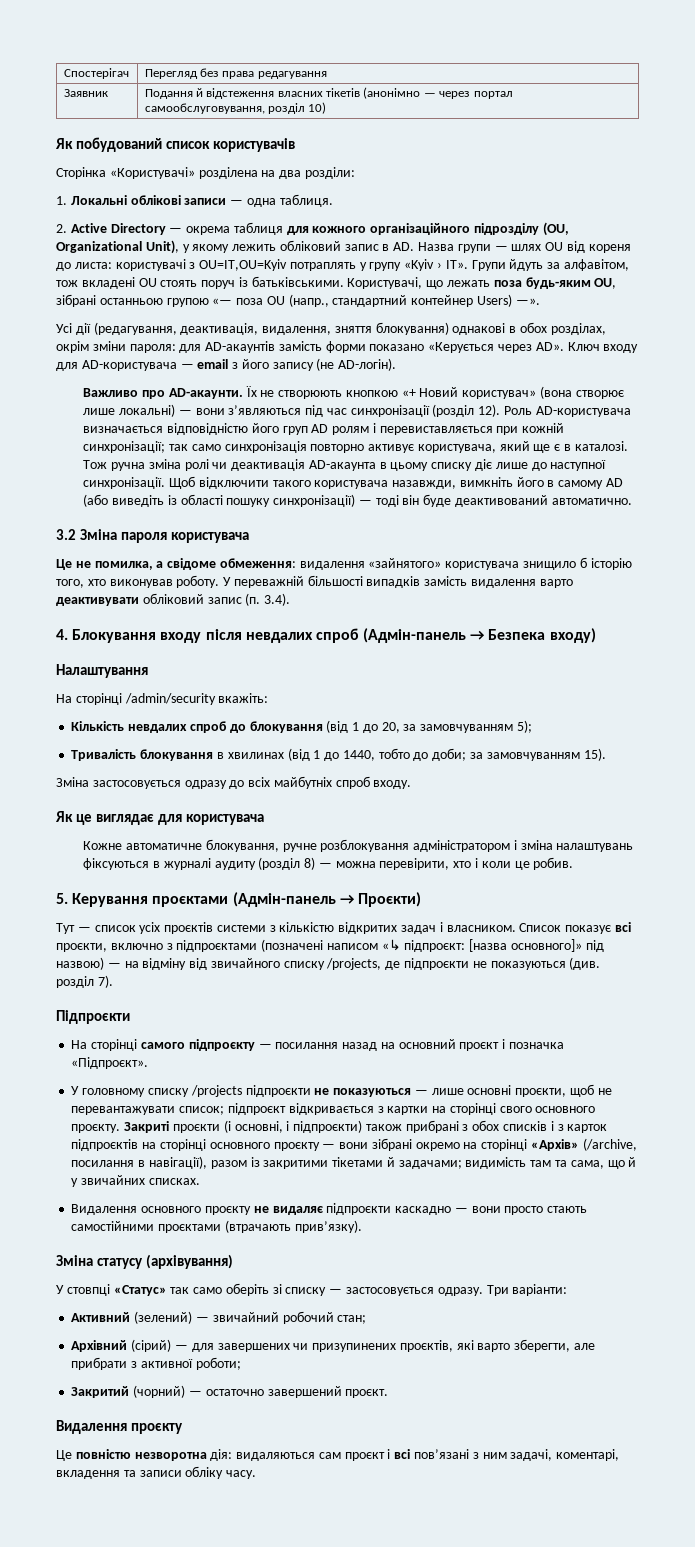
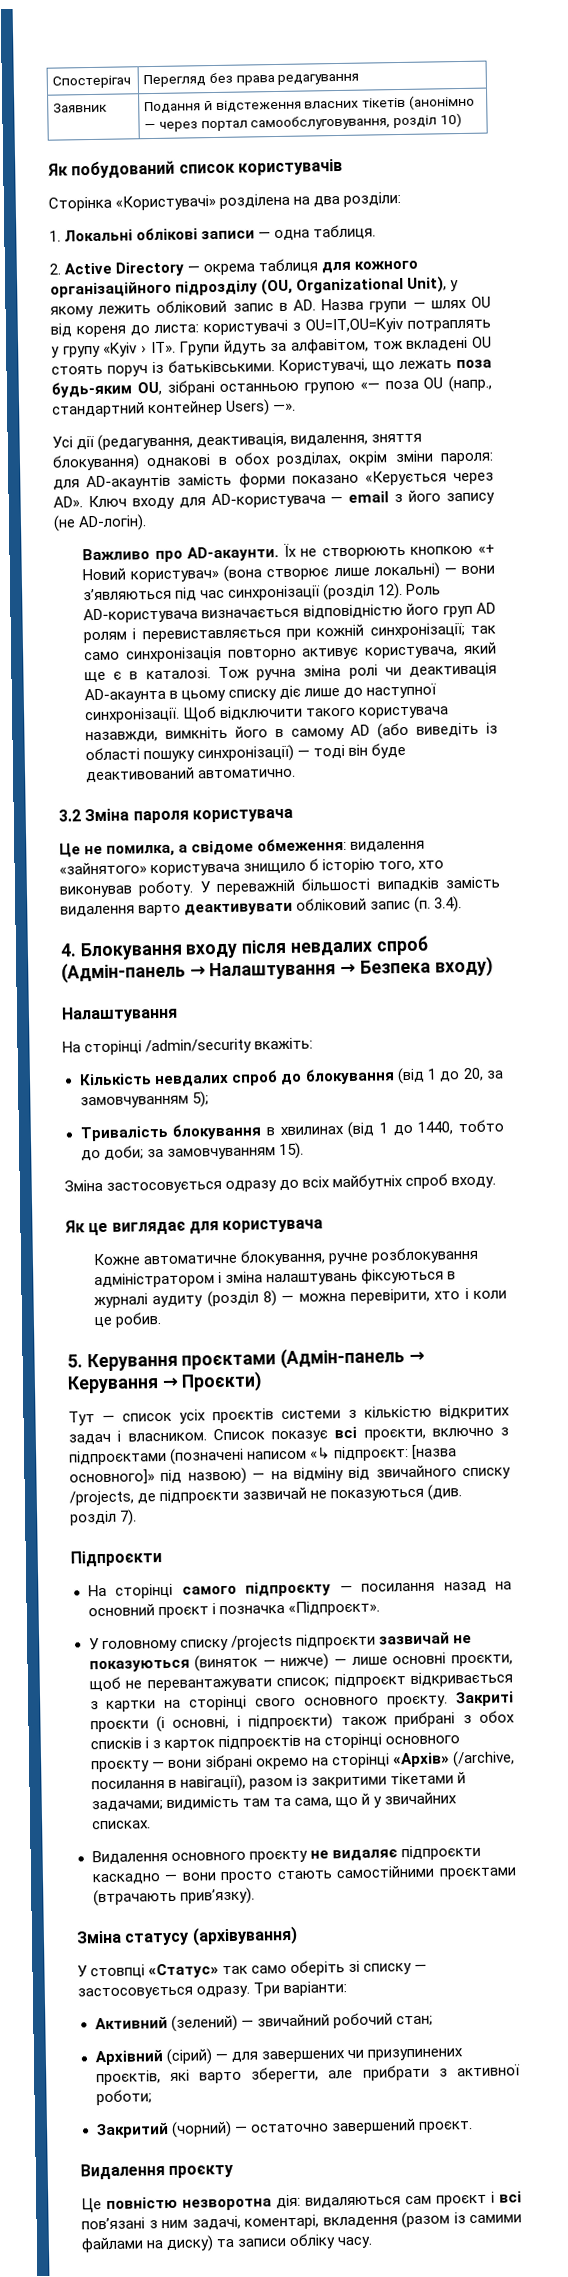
- 4. Блокування входу після невдалих спроб (Адмін-панель → Безпека входу)
+ 4. Блокування входу після невдалих спроб (Адмін-панель → Налаштування → Безпека входу)
- 5. Керування проєктами (Адмін-панель → Проєкти)
+ 5. Керування проєктами (Адмін-панель → Керування → Проєкти)
- Список показує всі проєкти, включно з підпроєктами (позначені написом «↳ підпроєкт: [назва основного]» під назвою) — на відміну від звичайного списку /projects, де підпроєкти не показуються (див. розділ 7).
+ Список показує всі проєкти, включно з підпроєктами (позначені написом «↳ підпроєкт: [назва основного]» під назвою) — на відміну від звичайного списку /projects, де підпроєкти зазвичай не показуються (див. розділ 7).
- У головному списку /projects підпроєкти не показуються — лише основні проєкти, щоб не перевантажувати список; підпроєкт відкривається з картки на сторінці свого основного проєкту.
+ У головному списку /projects підпроєкти зазвичай не показуються (виняток — нижче) — лише основні проєкти, щоб не перевантажувати список; підпроєкт відкривається з картки на сторінці свого основного проєкту.
- Це повністю незворотна дія: видаляються сам проєкт і всі пов’язані з ним задачі, коментарі, вкладення та записи обліку часу.
+ Це повністю незворотна дія: видаляються сам проєкт і всі пов’язані з ним задачі, коментарі, вкладення (разом із самими файлами на диску) та записи обліку часу.

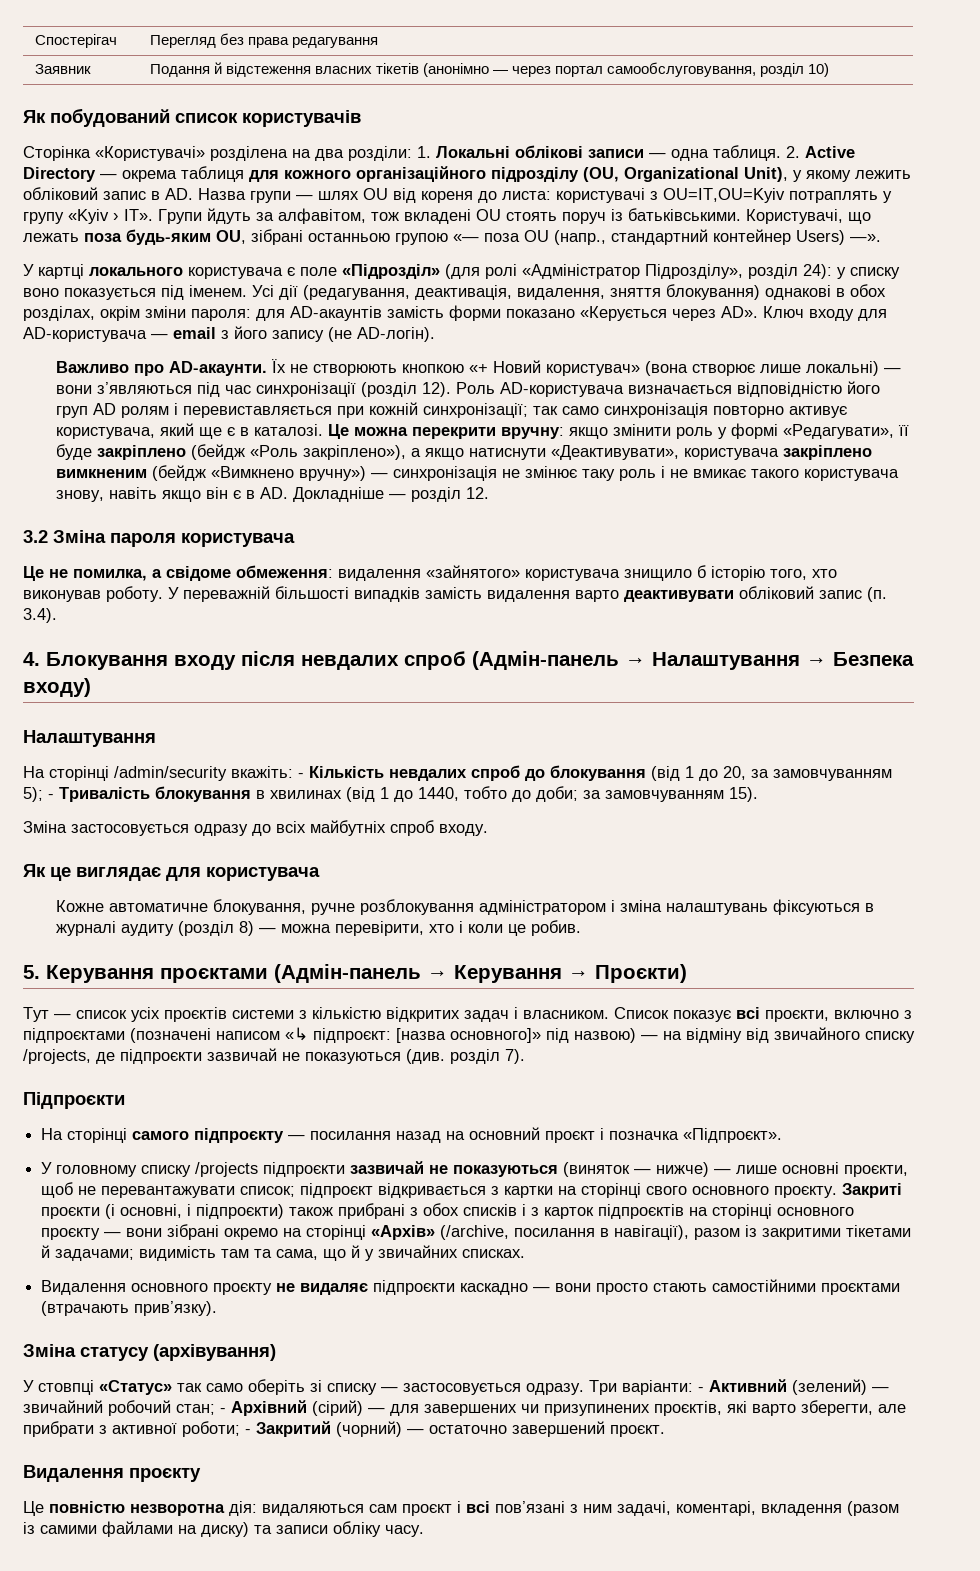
- Сторінка «Користувачі» розділена на два розділи:
- 1. Локальні облікові записи — одна таблиця.
- 2. Active Directory — окрема таблиця для кожного організаційного підрозділу (OU, Organizational Unit), у якому лежить обліковий запис в AD. Назва групи — шлях OU від кореня до листа:
+ Сторінка «Користувачі» розділена на два розділи: 1. Локальні облікові записи — одна таблиця. 2. Active Directory — окрема таблиця для кожного організаційного підрозділу (OU, Organizational Unit), у якому лежить обліковий запис в AD. Назва групи — шлях OU від кореня до листа:
+ У картці локального користувача є поле «Підрозділ» (для ролі «Адміністратор Підрозділу», розділ 24): у списку воно показується під іменем.
- Тож ручна зміна ролі чи деактивація AD-акаунта в цьому списку діє лише до наступної синхронізації. Щоб відключити такого користувача назавжди, вимкніть його в самому AD (або виведіть із області пошуку синхронізації) — тоді він буде деактивований автоматично.
+ Це можна перекрити вручну: якщо змінити роль у формі «Редагувати», її буде закріплено (бейдж «Роль закріплено»), а якщо натиснути «Деактивувати», користувача закріплено вимкненим (бейдж «Вимкнено вручну») — синхронізація не змінює таку роль і не вмикає такого користувача знову, навіть якщо він є в AD. Докладніше — розділ 12.
- На сторінці /admin/security вкажіть:
- Кількість невдалих спроб до блокування (від 1 до 20, за замовчуванням 5);
- Тривалість блокування в хвилинах (від 1 до 1440, тобто до доби; за замовчуванням 15).
+ На сторінці /admin/security вкажіть: - Кількість невдалих спроб до блокування (від 1 до 20, за замовчуванням 5); - Тривалість блокування в хвилинах (від 1 до 1440, тобто до доби; за замовчуванням 15).
- Три варіанти:
- Активний (зелений) — звичайний робочий стан;
- Архівний (сірий) — для завершених чи призупинених проєктів, які варто зберегти, але прибрати з активної роботи;
- Закритий (чорний) — остаточно завершений проєкт.
+ Три варіанти: - Активний (зелений) — звичайний робочий стан; - Архівний (сірий) — для завершених чи призупинених проєктів, які варто зберегти, але прибрати з активної роботи; - Закритий (чорний) — остаточно завершений проєкт.

